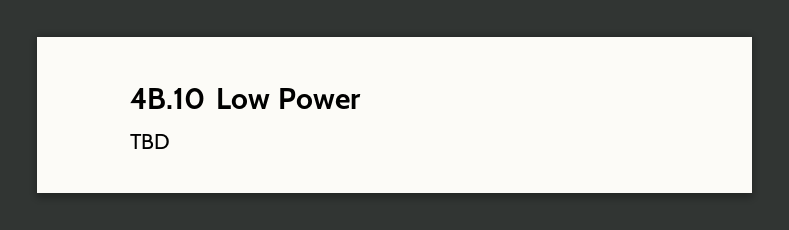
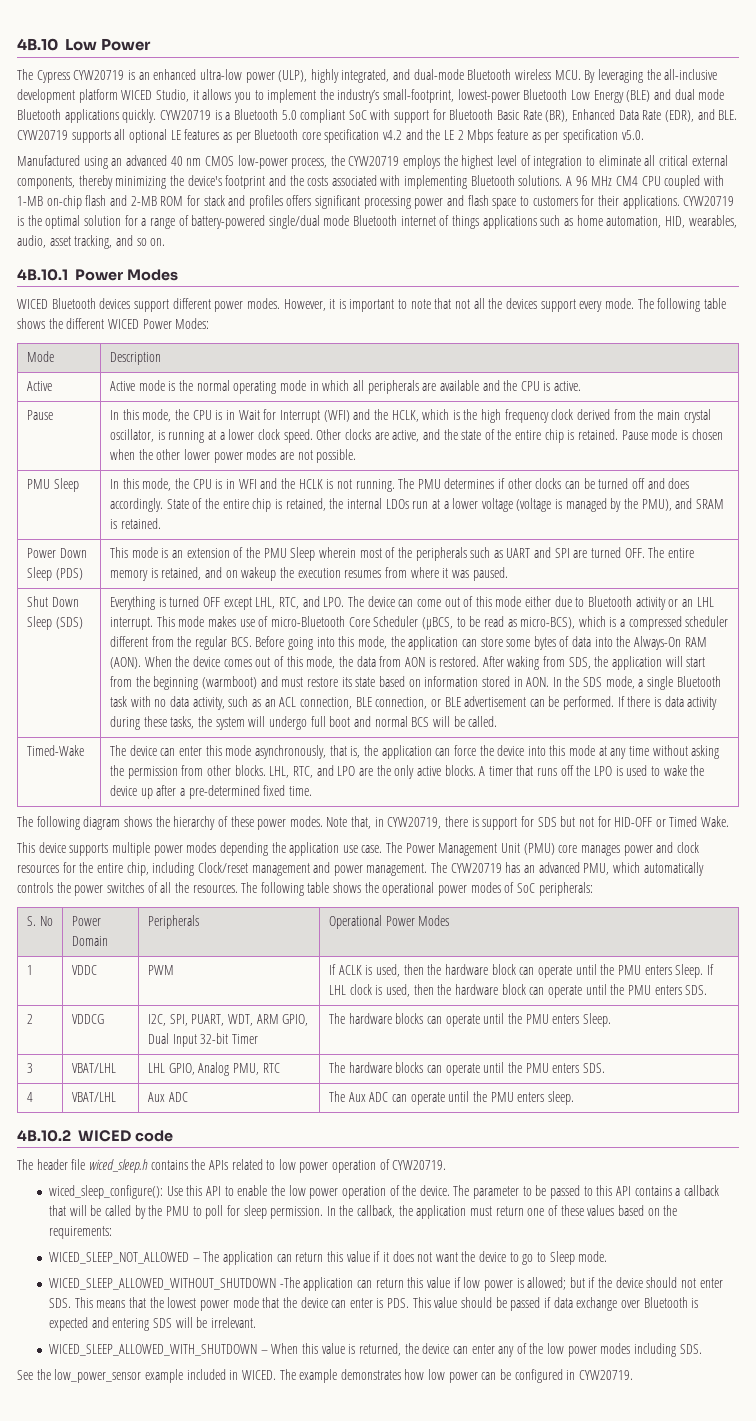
- TBD
+ The Cypress CYW20719 is an enhanced ultra-low power (ULP), highly integrated, and dual-mode Bluetooth wireless MCU. By leveraging the all-inclusive development platform WICED Studio, it allows you to implement the industry’s small-footprint, lowest-power Bluetooth Low Energy (BLE) and dual mode Bluetooth applications quickly. CYW20719 is a Bluetooth 5.0 compliant SoC with support for Bluetooth Basic Rate (BR), Enhanced Data Rate (EDR), and BLE. CYW20719 supports all optional LE features as per Bluetooth core specification v4.2 and the LE 2 Mbps feature as per specification v5.0.
+ Manufactured using an advanced 40 nm CMOS low-power process, the CYW20719 employs the highest level of integration to eliminate all critical external components, thereby minimizing the device's footprint and the costs associated with implementing Bluetooth solutions. A 96 MHz CM4 CPU coupled with 1-MB on-chip flash and 2-MB ROM for stack and profiles offers significant processing power and flash space to customers for their applications. CYW20719 is the optimal solution for a range of battery-powered single/dual mode Bluetooth internet of things applications such as home automation, HID, wearables, audio, asset tracking, and so on.
+ 4B.10.1 Power Modes
+ WICED Bluetooth devices support different power modes. However, it is important to note that not all the devices support every mode. The following table shows the different WICED Power Modes:
+ Mode | Description
+ Active | Active mode is the normal operating mode in which all peripherals are available and the CPU is active.
+ Pause | In this mode, the CPU is in Wait for Interrupt (WFI) and the HCLK, which is the high frequency clock derived from the main crystal oscillator, is running at a lower clock speed. Other clocks are active, and the state of the entire chip is retained. Pause mode is chosen when the other lower power modes are not possible.
+ PMU Sleep | In this mode, the CPU is in WFI and the HCLK is not running. The PMU determines if other clocks can be turned off and does accordingly. State of the entire chip is retained, the internal LDOs run at a lower voltage (voltage is managed by the PMU), and SRAM is retained.
+ Power Down Sleep (PDS) | This mode is an extension of the PMU Sleep wherein most of the peripherals such as UART and SPI are turned OFF. The entire memory is retained, and on wakeup the execution resumes from where it was paused.
+ Shut Down Sleep (SDS) | Everything is turned OFF except LHL, RTC, and LPO. The device can come out of this mode either due to Bluetooth activity or an LHL interrupt. This mode makes use of micro-Bluetooth Core Scheduler (µBCS, to be read as micro-BCS), which is a compressed scheduler different from the regular BCS. Before going into this mode, the application can store some bytes of data into the Always-On RAM (AON). When the device comes out of this mode, the data from AON is restored. After waking from SDS, the application will start from the beginning (warmboot) and must restore its state based on information stored in AON. In the SDS mode, a single Bluetooth task with no data activity, such as an ACL connection, BLE connection, or BLE advertisement can be performed. If there is data activity during these tasks, the system will undergo full boot and normal BCS will be called.
+ Timed-Wake | The device can enter this mode asynchronously, that is, the application can force the device into this mode at any time without asking the permission from other blocks. LHL, RTC, and LPO are the only active blocks. A timer that runs off the LPO is used to wake the device up after a pre-determined fixed time.
+ The following diagram shows the hierarchy of these power modes. Note that, in CYW20719, there is support for SDS but not for HID-OFF or Timed Wake.
+ This device supports multiple power modes depending the application use case. The Power Management Unit (PMU) core manages power and clock resources for the entire chip, including Clock/reset management and power management. The CYW20719 has an advanced PMU, which automatically controls the power switches of all the resources. The following table shows the operational power modes of SoC peripherals:
+ S. No | Power Domain | Peripherals | Operational Power Modes
+ 1 | VDDC | PWM | If ACLK is used, then the hardware block can operate until the PMU enters Sleep. If LHL clock is used, then the hardware block can operate until the PMU enters SDS.
+ 2 | VDDCG | I2C, SPI, PUART, WDT, ARM GPIO, Dual Input 32-bit Timer | The hardware blocks can operate until the PMU enters Sleep.
+ 3 | VBAT/LHL | LHL GPIO, Analog PMU, RTC | The hardware blocks can operate until the PMU enters SDS.
+ 4 | VBAT/LHL | Aux ADC | The Aux ADC can operate until the PMU enters sleep.
+ 4B.10.2 WICED code
+ The header file wiced_sleep.h contains the APIs related to low power operation of CYW20719.
+ wiced_sleep_configure(): Use this API to enable the low power operation of the device. The parameter to be passed to this API contains a callback that will be called by the PMU to poll for sleep permission. In the callback, the application must return one of these values based on the requirements:
+ WICED_SLEEP_NOT_ALLOWED – The application can return this value if it does not want the device to go to Sleep mode.
+ WICED_SLEEP_ALLOWED_WITHOUT_SHUTDOWN -The application can return this value if low power is allowed; but if the device should not enter SDS. This means that the lowest power mode that the device can enter is PDS. This value should be passed if data exchange over Bluetooth is expected and entering SDS will be irrelevant.
+ WICED_SLEEP_ALLOWED_WITH_SHUTDOWN – When this value is returned, the device can enter any of the low power modes including SDS.
+ See the low_power_sensor example included in WICED. The example demonstrates how low power can be configured in CYW20719.

